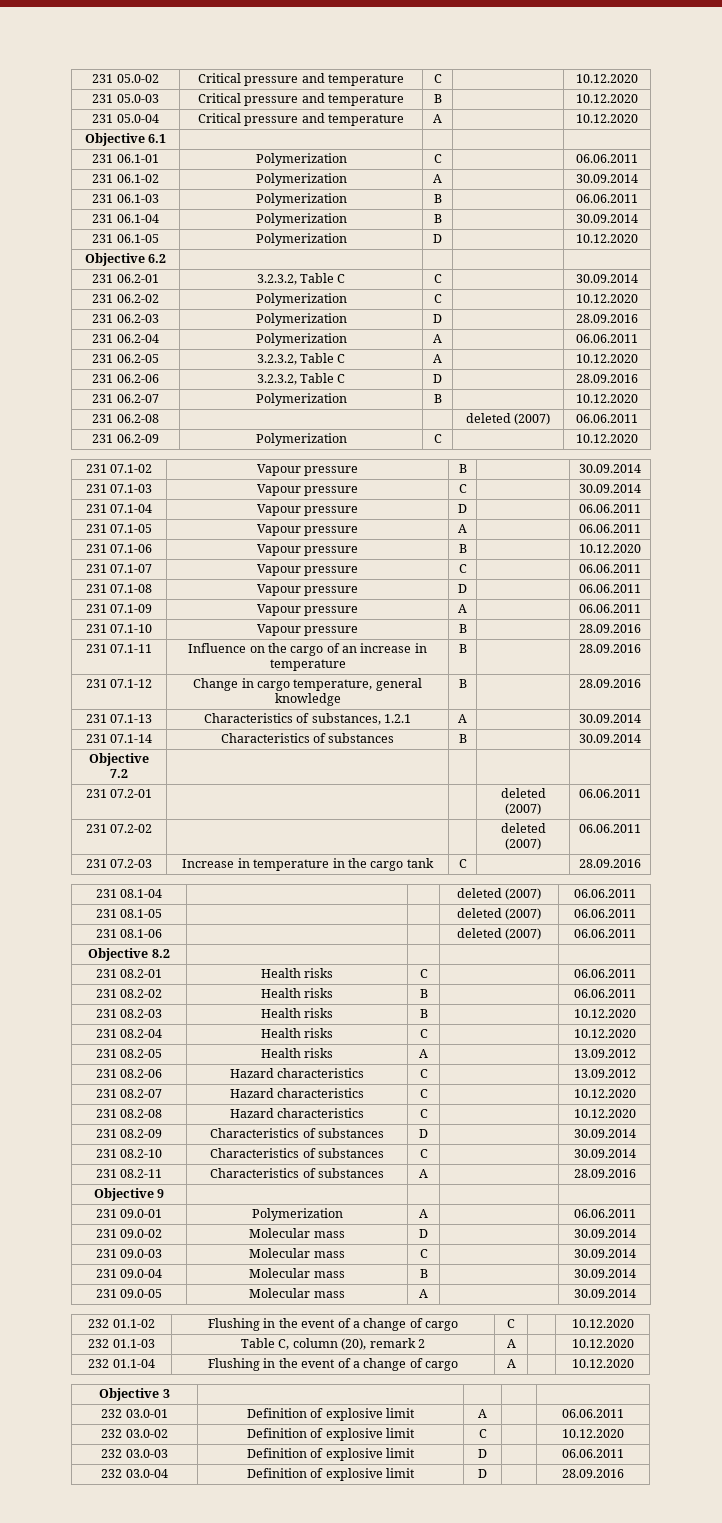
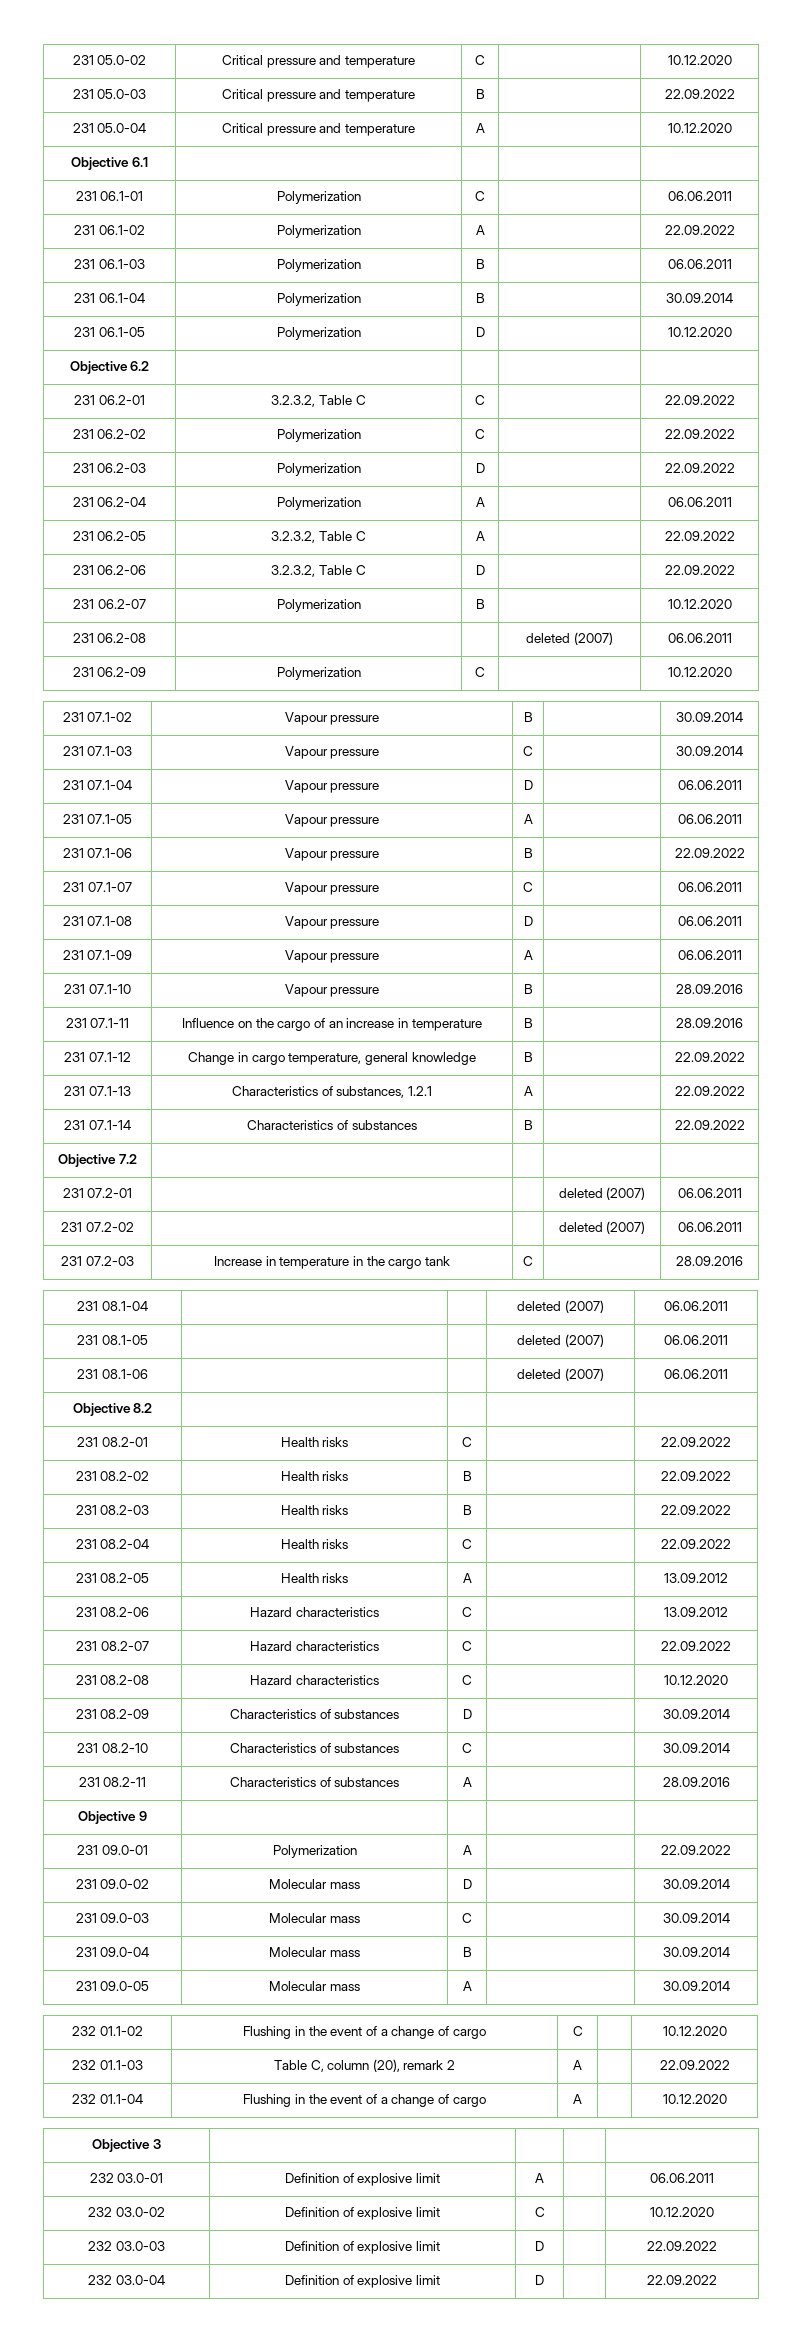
- 231 05.0-03 | Critical pressure and temperature | B | | 10.12.2020
+ 231 05.0-03 | Critical pressure and temperature | B | | 22.09.2022
- 231 06.1-02 | Polymerization | A | | 30.09.2014
+ 231 06.1-02 | Polymerization | A | | 22.09.2022
- 231 06.2-01 | 3.2.3.2, Table C | C | | 30.09.2014
+ 231 06.2-01 | 3.2.3.2, Table C | C | | 22.09.2022
- 231 06.2-02 | Polymerization | C | | 10.12.2020
+ 231 06.2-02 | Polymerization | C | | 22.09.2022
- 231 06.2-03 | Polymerization | D | | 28.09.2016
+ 231 06.2-03 | Polymerization | D | | 22.09.2022
- 231 06.2-05 | 3.2.3.2, Table C | A | | 10.12.2020
+ 231 06.2-05 | 3.2.3.2, Table C | A | | 22.09.2022
- 231 06.2-06 | 3.2.3.2, Table C | D | | 28.09.2016
+ 231 06.2-06 | 3.2.3.2, Table C | D | | 22.09.2022
- 231 07.1-06 | Vapour pressure | B | | 10.12.2020
+ 231 07.1-06 | Vapour pressure | B | | 22.09.2022
- 231 07.1-12 | Change in cargo temperature, general knowledge | B | | 28.09.2016
+ 231 07.1-12 | Change in cargo temperature, general knowledge | B | | 22.09.2022
- 231 07.1-13 | Characteristics of substances, 1.2.1 | A | | 30.09.2014
+ 231 07.1-13 | Characteristics of substances, 1.2.1 | A | | 22.09.2022
- 231 07.1-14 | Characteristics of substances | B | | 30.09.2014
+ 231 07.1-14 | Characteristics of substances | B | | 22.09.2022
- 231 08.2-01 | Health risks | C | | 06.06.2011
+ 231 08.2-01 | Health risks | C | | 22.09.2022
- 231 08.2-02 | Health risks | B | | 06.06.2011
+ 231 08.2-02 | Health risks | B | | 22.09.2022
- 231 08.2-03 | Health risks | B | | 10.12.2020
+ 231 08.2-03 | Health risks | B | | 22.09.2022
- 231 08.2-04 | Health risks | C | | 10.12.2020
+ 231 08.2-04 | Health risks | C | | 22.09.2022
- 231 08.2-07 | Hazard characteristics | C | | 10.12.2020
+ 231 08.2-07 | Hazard characteristics | C | | 22.09.2022
- 231 09.0-01 | Polymerization | A | | 06.06.2011
+ 231 09.0-01 | Polymerization | A | | 22.09.2022
- 232 01.1-03 | Table C, column (20), remark 2 | A | | 10.12.2020
+ 232 01.1-03 | Table C, column (20), remark 2 | A | | 22.09.2022
- 232 03.0-03 | Definition of explosive limit | D | | 06.06.2011
+ 232 03.0-03 | Definition of explosive limit | D | | 22.09.2022
- 232 03.0-04 | Definition of explosive limit | D | | 28.09.2016
+ 232 03.0-04 | Definition of explosive limit | D | | 22.09.2022

